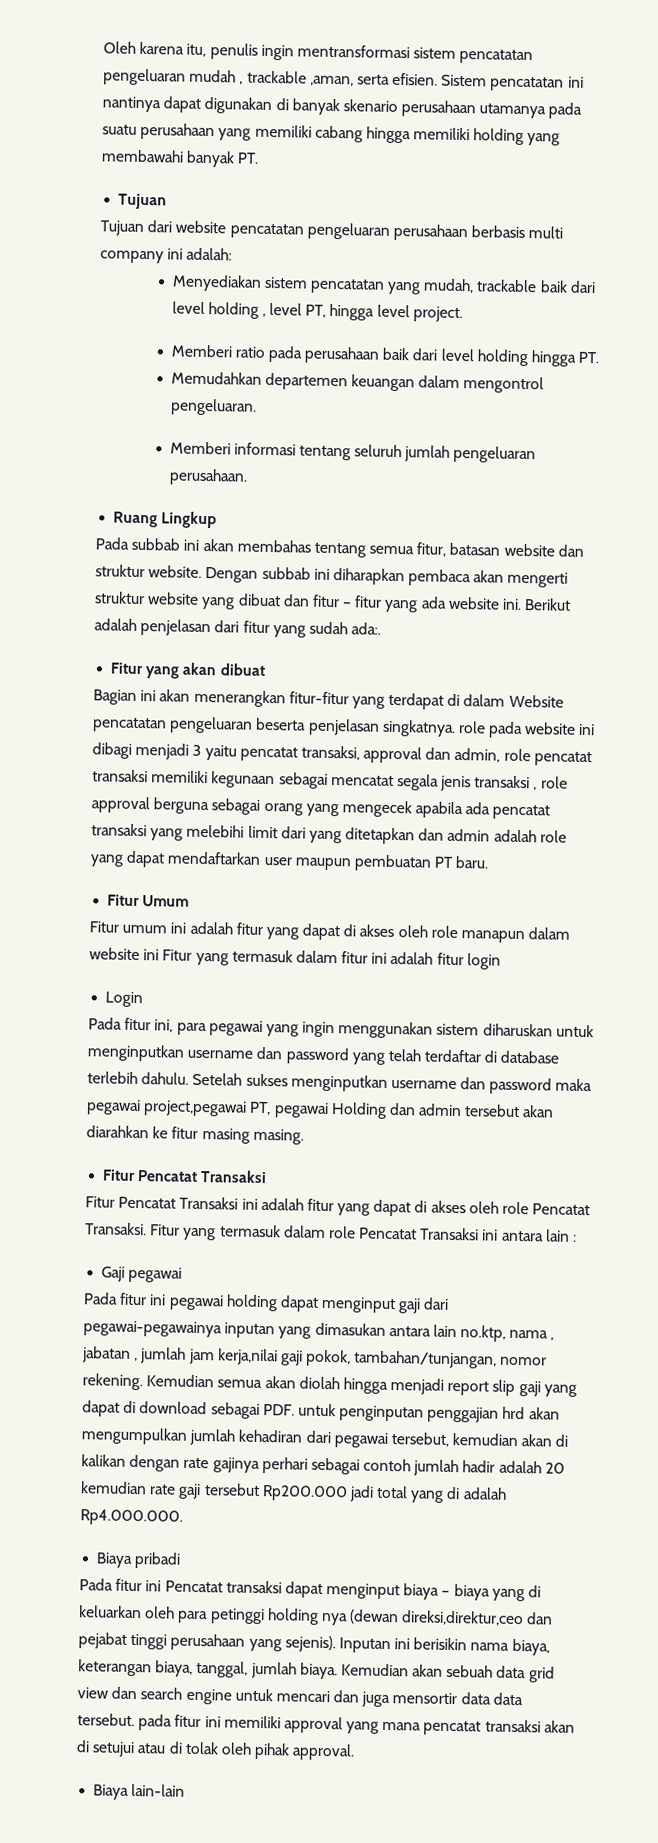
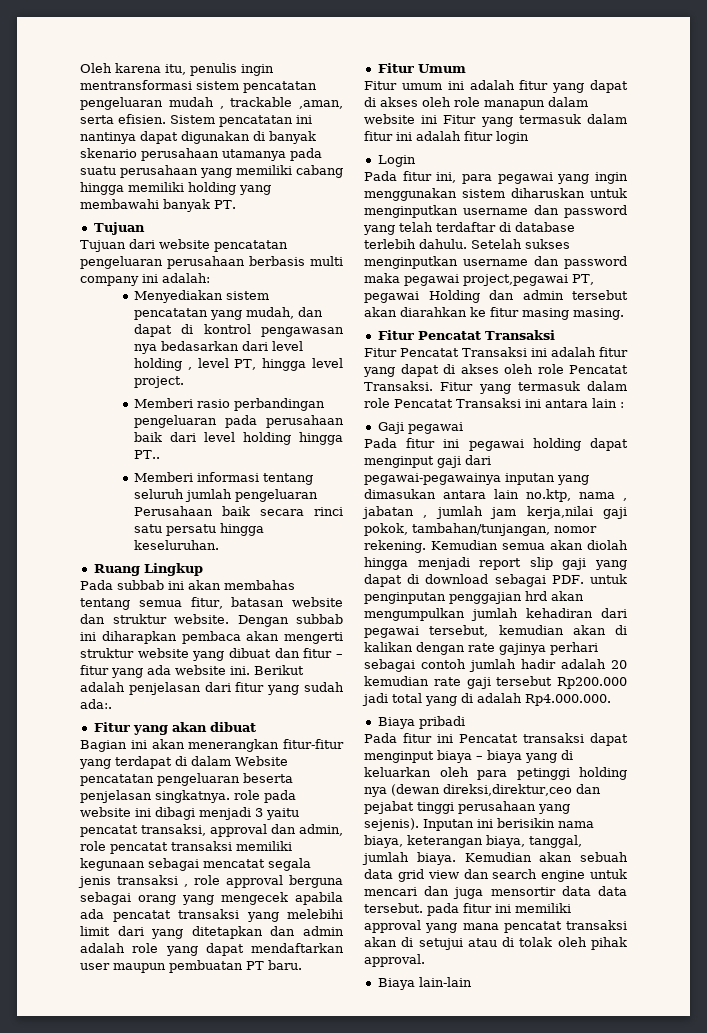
- Menyediakan sistem pencatatan yang mudah, trackable baik dari level holding , level PT, hingga level project.
+ Menyediakan sistem pencatatan yang mudah, dan dapat di kontrol pengawasan nya bedasarkan dari level holding , level PT, hingga level project.
- Memberi ratio pada perusahaan baik dari level holding hingga PT.
- Memudahkan departemen keuangan dalam mengontrol pengeluaran.
+ Memberi rasio perbandingan pengeluaran pada perusahaan baik dari level holding hingga PT..
- Memberi informasi tentang seluruh jumlah pengeluaran perusahaan.
+ Memberi informasi tentang seluruh jumlah pengeluaran Perusahaan baik secara rinci satu persatu hingga keseluruhan.

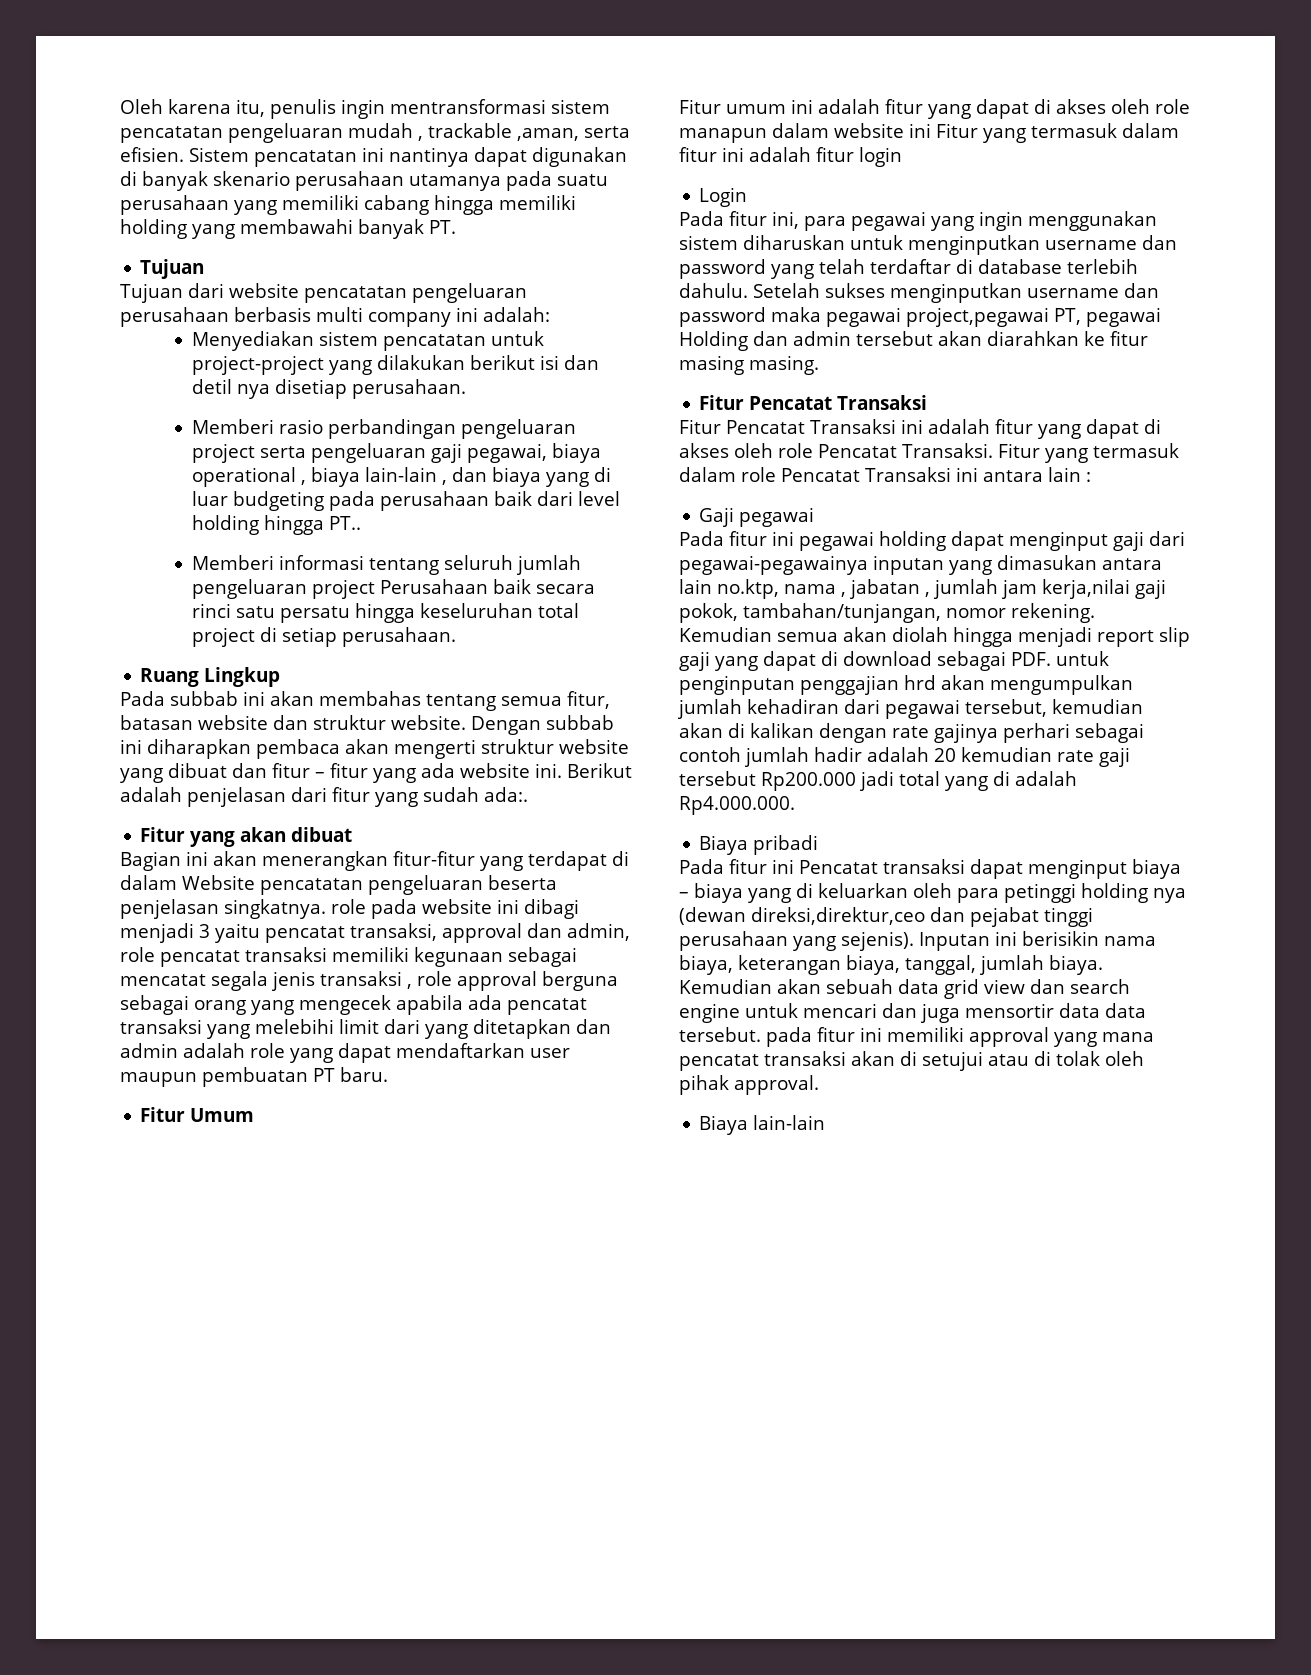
- Menyediakan sistem pencatatan yang mudah, dan dapat di kontrol pengawasan nya bedasarkan dari level holding , level PT, hingga level project.
- Memberi rasio perbandingan pengeluaran pada perusahaan baik dari level holding hingga PT..
+ Menyediakan sistem pencatatan untuk project-project yang dilakukan berikut isi dan detil nya disetiap perusahaan.
+ Memberi rasio perbandingan pengeluaran project serta pengeluaran gaji pegawai, biaya operational , biaya lain-lain , dan biaya yang di luar budgeting pada perusahaan baik dari level holding hingga PT..
- Memberi informasi tentang seluruh jumlah pengeluaran Perusahaan baik secara rinci satu persatu hingga keseluruhan.
+ Memberi informasi tentang seluruh jumlah pengeluaran project Perusahaan baik secara rinci satu persatu hingga keseluruhan total project di setiap perusahaan.

